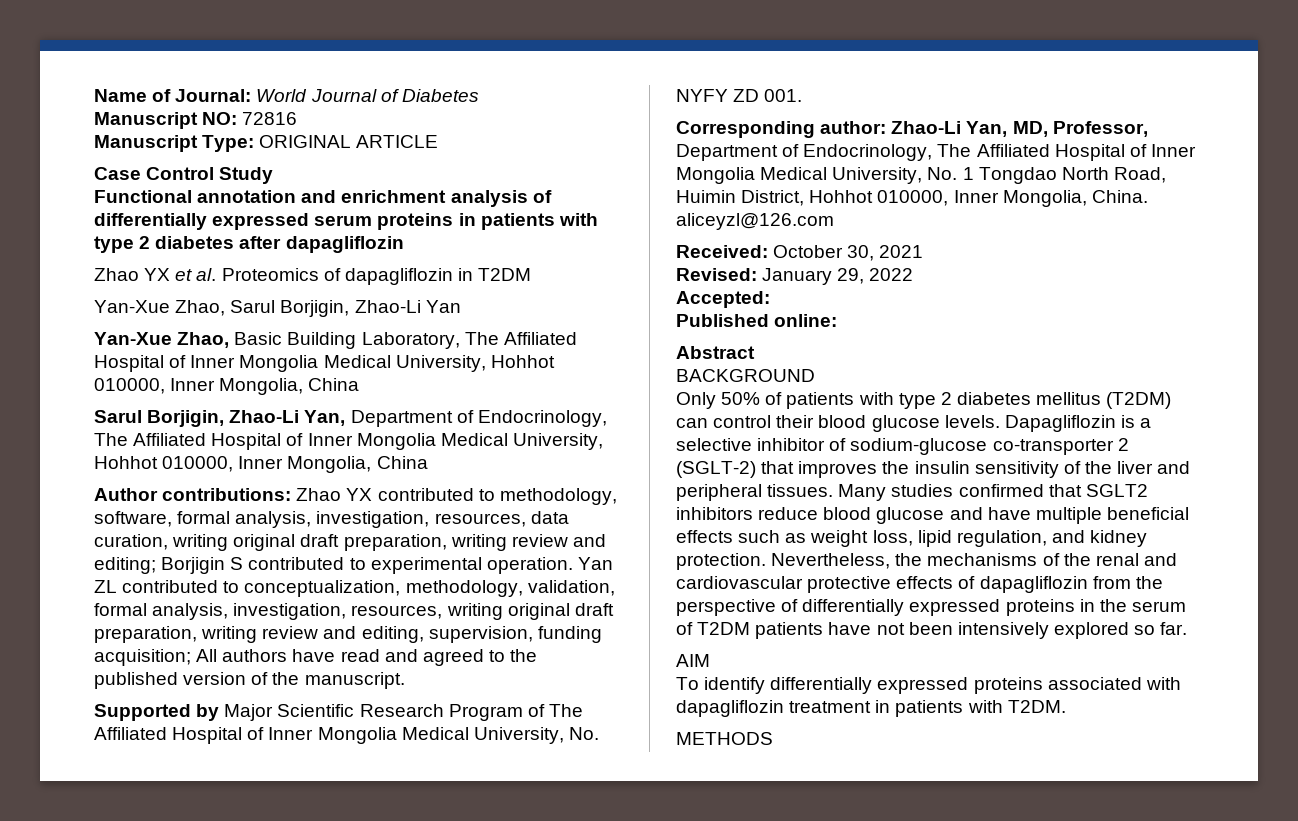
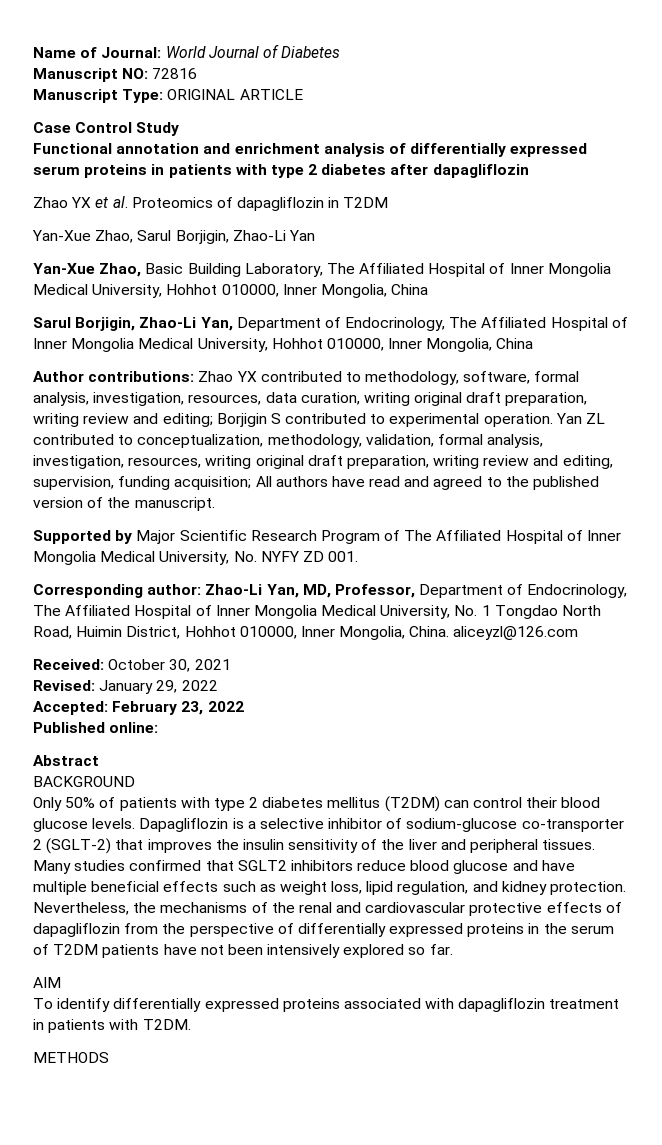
- Accepted:
+ Accepted: February 23, 2022

